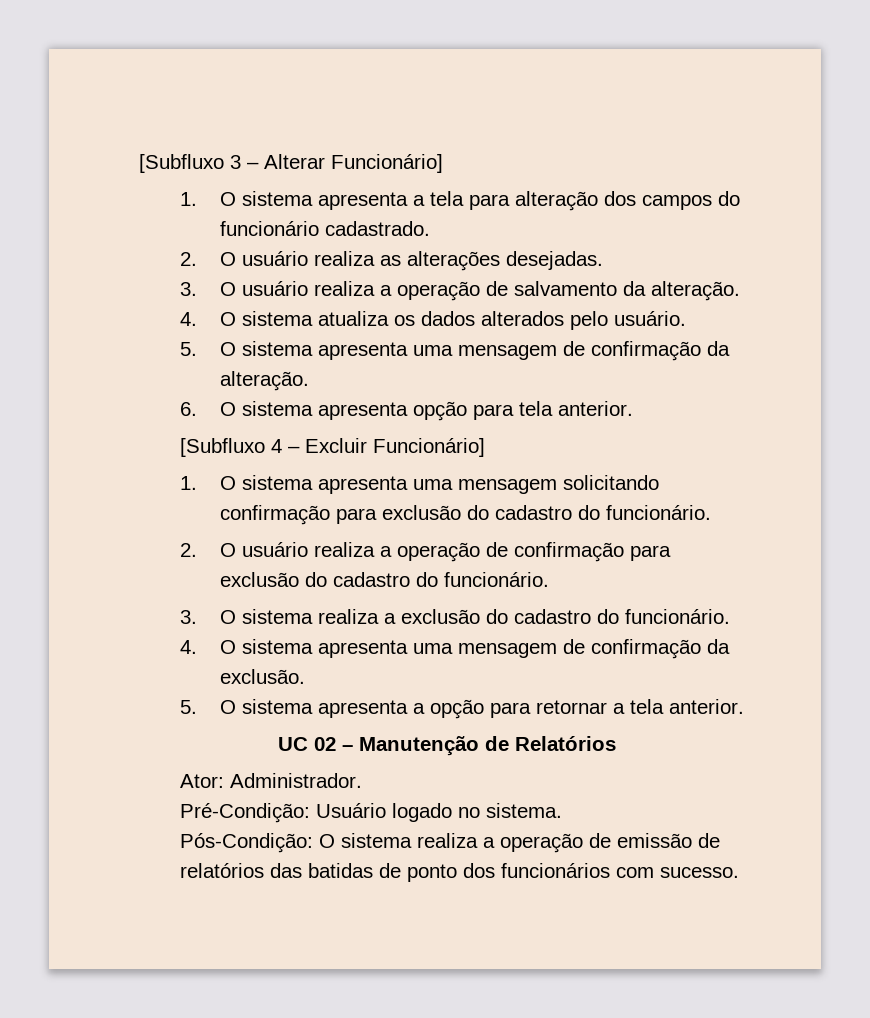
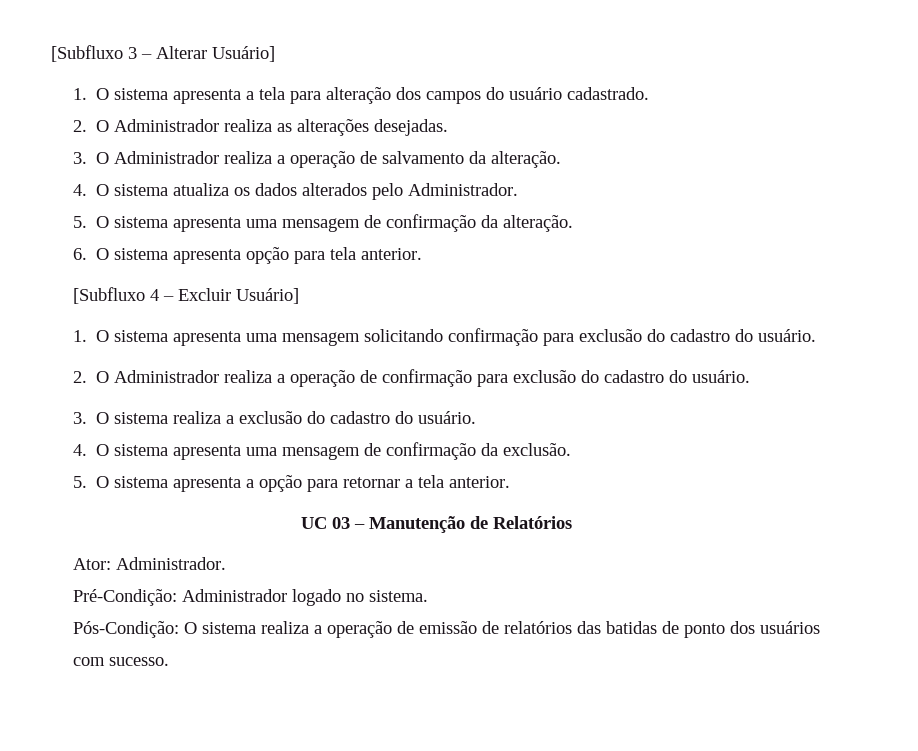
- [Subfluxo 3 – Alterar Funcionário]
+ [Subfluxo 3 – Alterar Usuário]
- 1. O sistema apresenta a tela para alteração dos campos do funcionário cadastrado.
+ 1. O sistema apresenta a tela para alteração dos campos do usuário cadastrado.
- 2. O usuário realiza as alterações desejadas.
+ 2. O Administrador realiza as alterações desejadas.
- 3. O usuário realiza a operação de salvamento da alteração.
+ 3. O Administrador realiza a operação de salvamento da alteração.
- 4. O sistema atualiza os dados alterados pelo usuário.
+ 4. O sistema atualiza os dados alterados pelo Administrador.
- [Subfluxo 4 – Excluir Funcionário]
+ [Subfluxo 4 – Excluir Usuário]
- 1. O sistema apresenta uma mensagem solicitando confirmação para exclusão do cadastro do funcionário.
- 2. O usuário realiza a operação de confirmação para exclusão do cadastro do funcionário.
+ 1. O sistema apresenta uma mensagem solicitando confirmação para exclusão do cadastro do usuário.
+ 2. O Administrador realiza a operação de confirmação para exclusão do cadastro do usuário.
- 3. O sistema realiza a exclusão do cadastro do funcionário.
+ 3. O sistema realiza a exclusão do cadastro do usuário.
- UC 02 – Manutenção de Relatórios
+ UC 03 – Manutenção de Relatórios
- Pré-Condição: Usuário logado no sistema.
+ Pré-Condição: Administrador logado no sistema.
- Pós-Condição: O sistema realiza a operação de emissão de relatórios das batidas de ponto dos funcionários com sucesso.
+ Pós-Condição: O sistema realiza a operação de emissão de relatórios das batidas de ponto dos usuários com sucesso.

